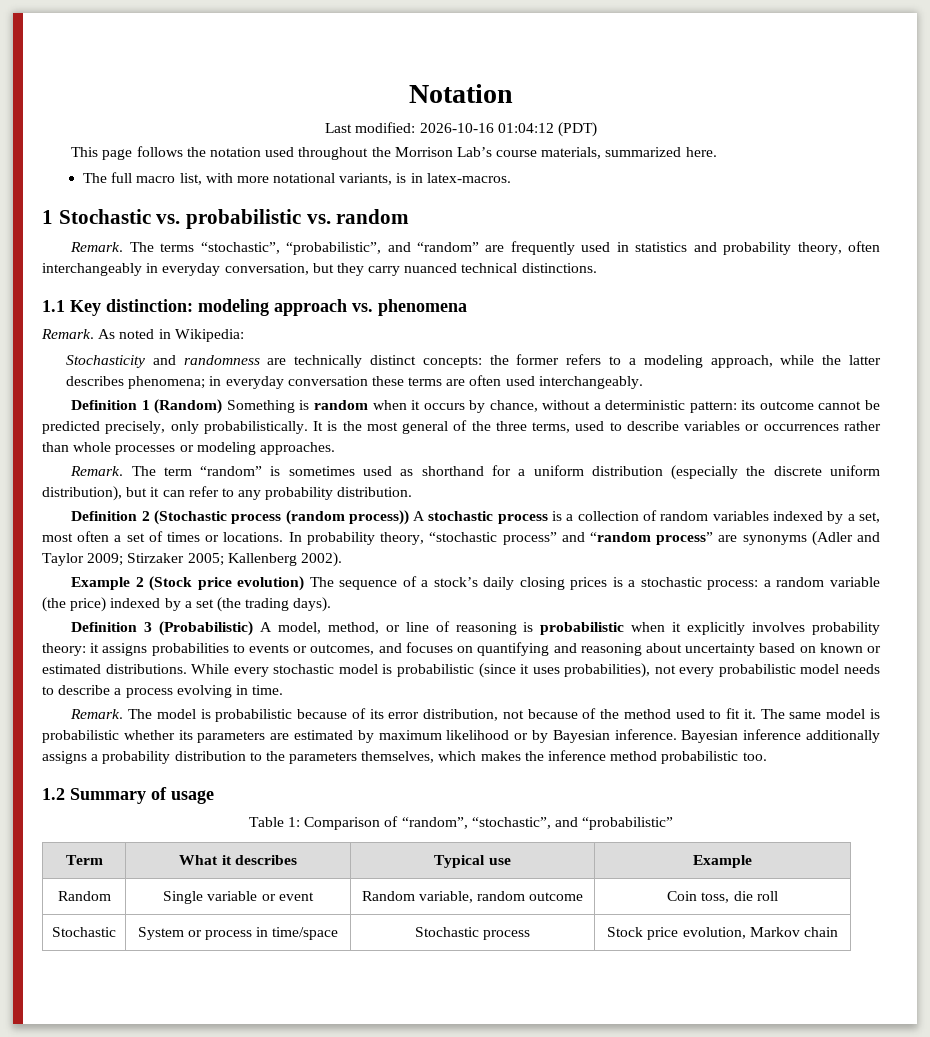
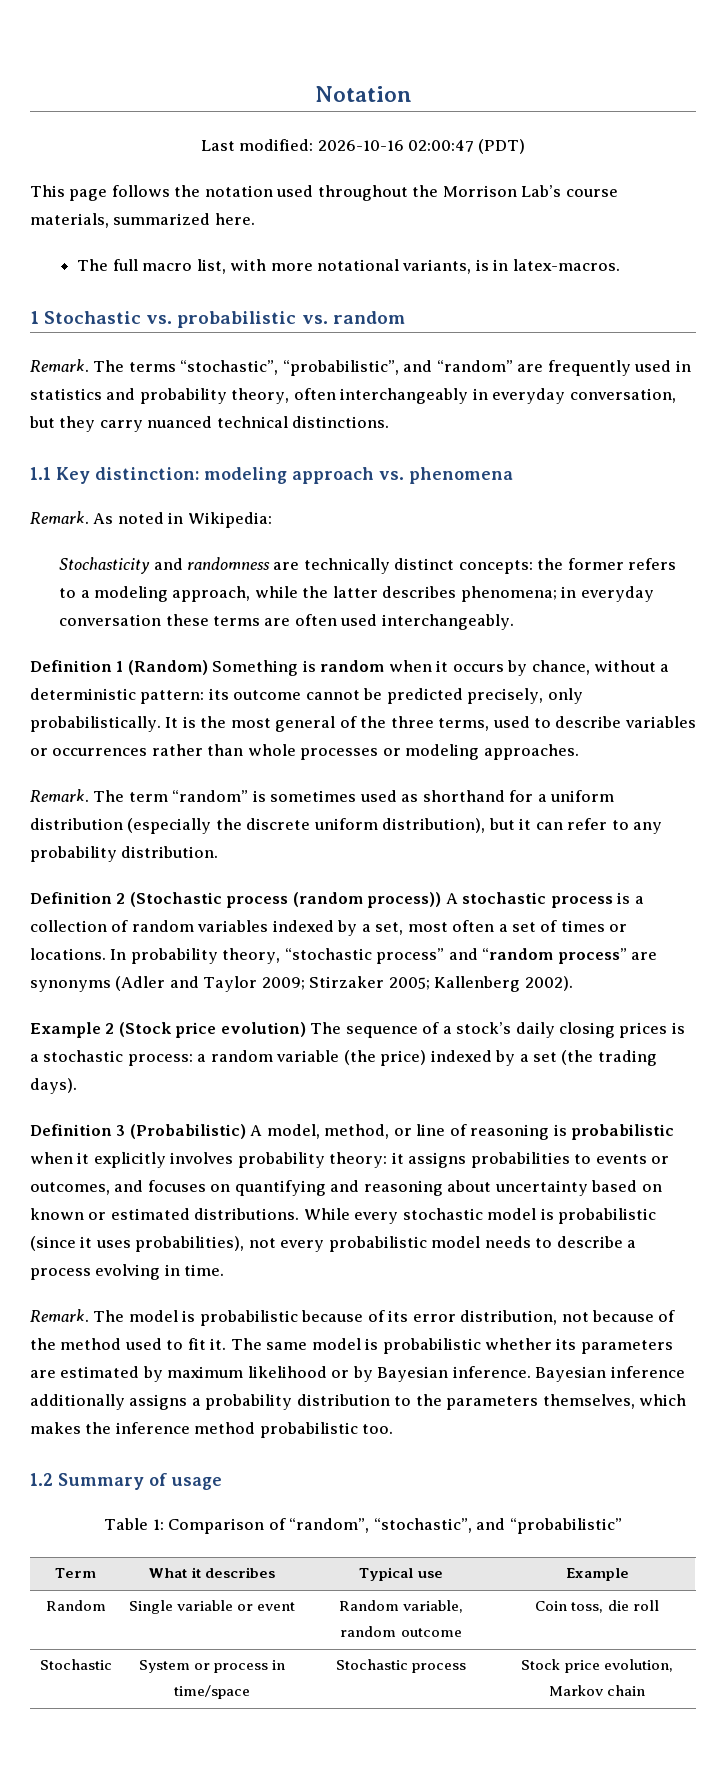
- Last modified: 2026-10-16 01:04:12 (PDT)
+ Last modified: 2026-10-16 02:00:47 (PDT)

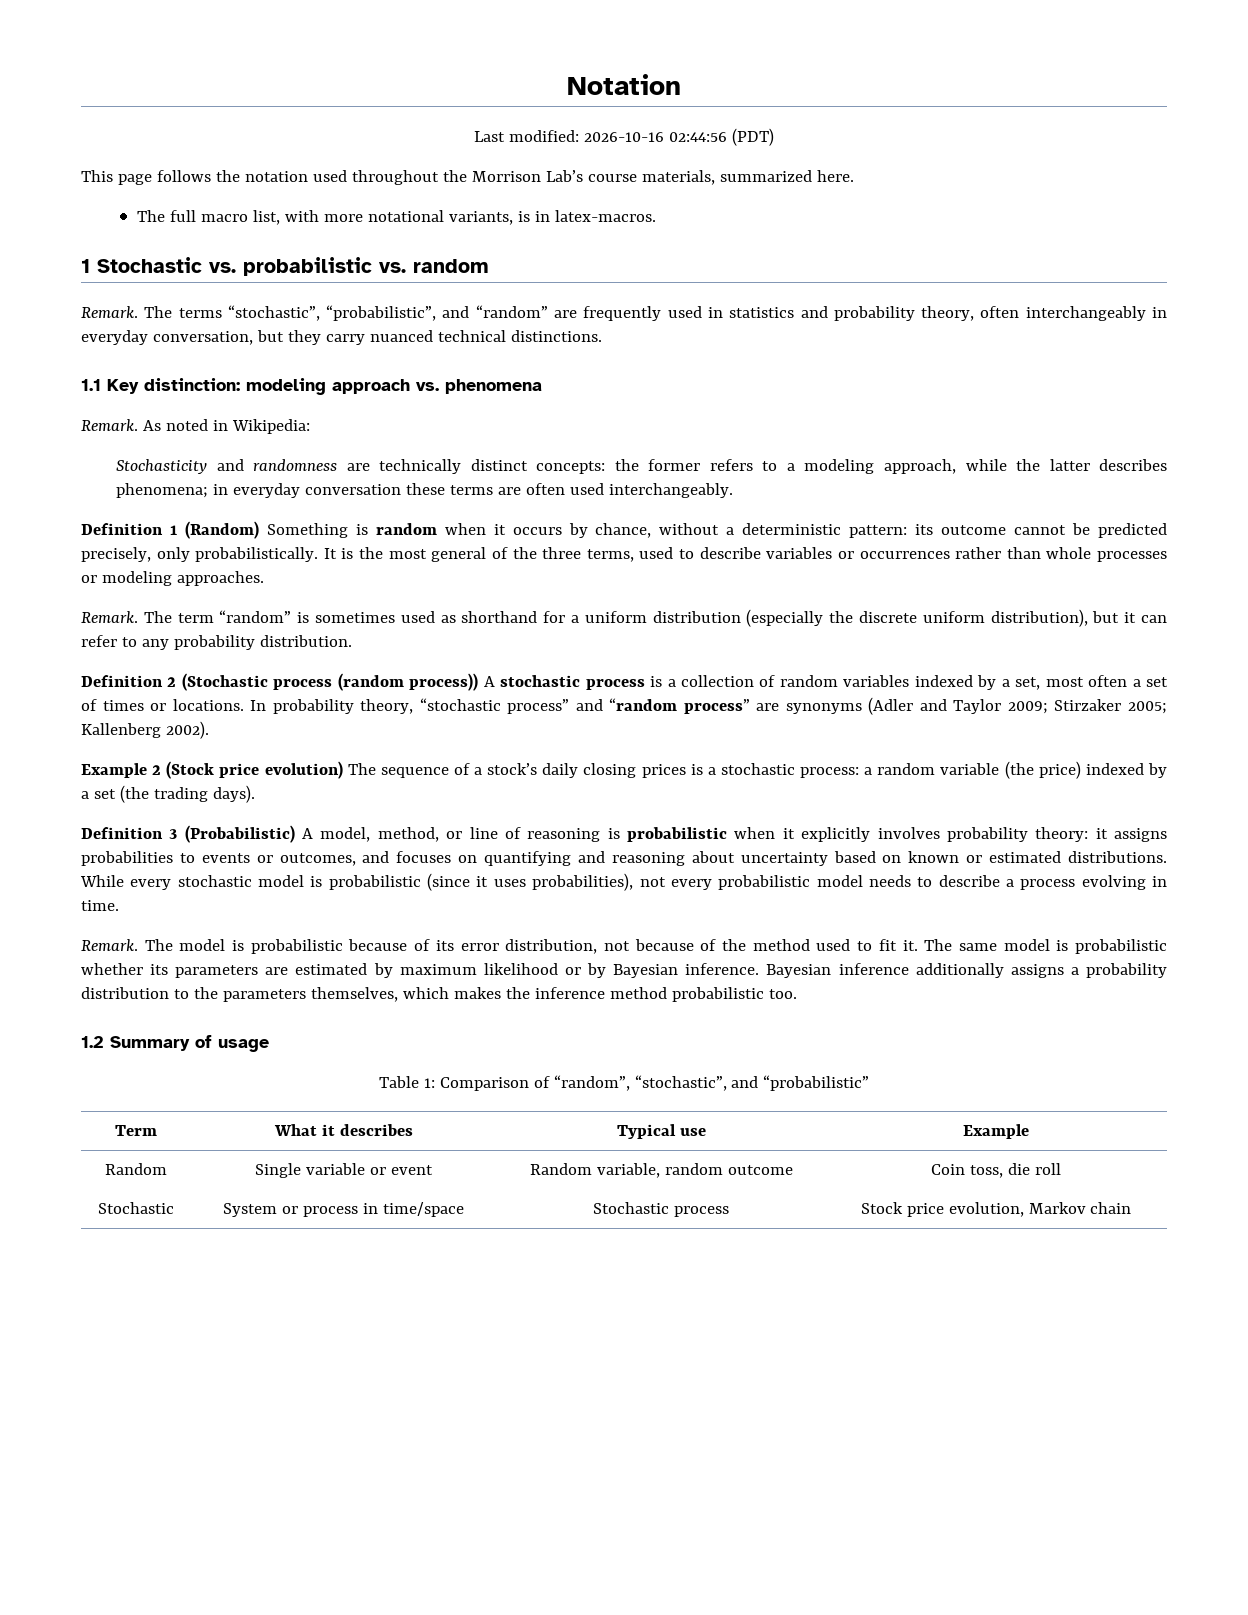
- Last modified: 2026-10-16 02:00:47 (PDT)
+ Last modified: 2026-10-16 02:44:56 (PDT)

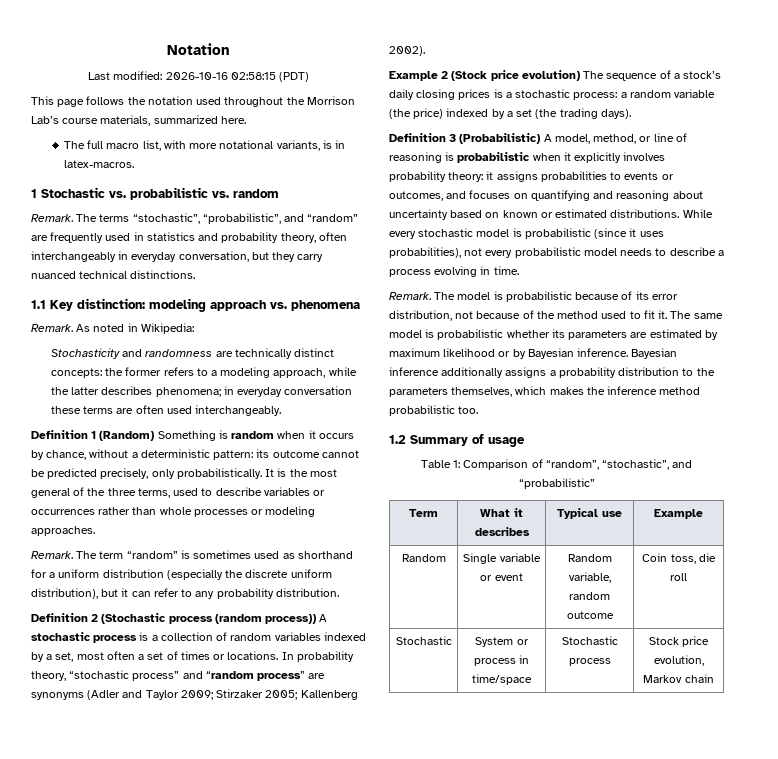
- Last modified: 2026-10-16 02:44:56 (PDT)
+ Last modified: 2026-10-16 02:58:15 (PDT)

